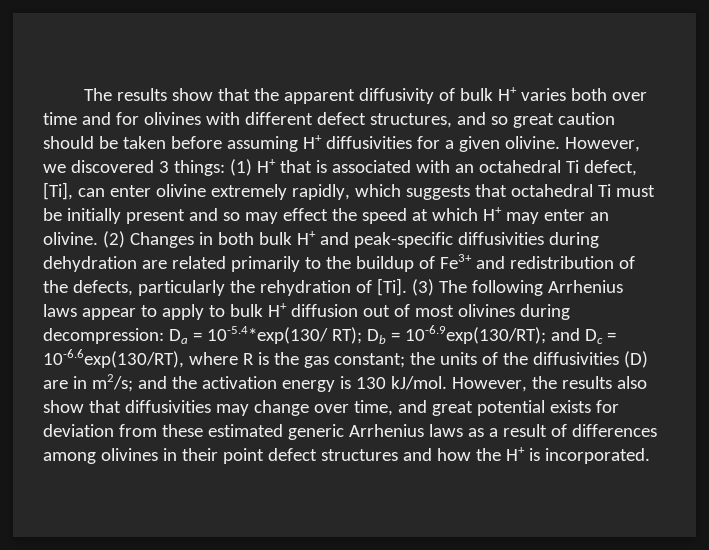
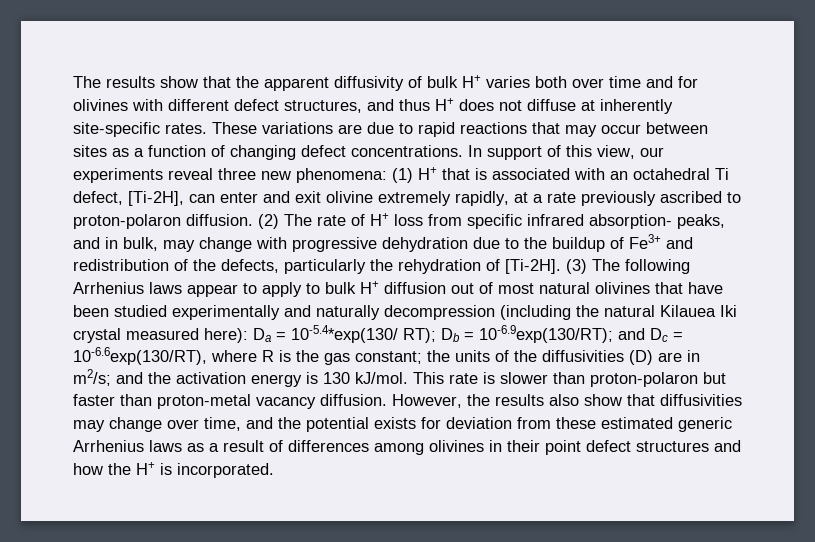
- The results show that the apparent diffusivity of bulk H+ varies both over time and for olivines with different defect structures, and so great caution should be taken before assuming H+ diffusivities for a given olivine. However, we discovered 3 things:
+ The results show that the apparent diffusivity of bulk H+ varies both over time and for olivines with different defect structures, and thus H+ does not diffuse at inherently site-specific rates. These variations are due to rapid reactions that may occur between sites as a function of changing defect concentrations. In support of this view, our experiments reveal three new phenomena:
- (1) H+ that is associated with an octahedral Ti defect, [Ti], can enter olivine extremely rapidly, which suggests that octahedral Ti must be initially present and so may effect the speed at which H+ may enter an olivine. (2) Changes in both bulk H+ and peak-specific diffusivities during dehydration are related primarily to the buildup of Fe3+ and redistribution of the defects, particularly the rehydration of [Ti]. (3) The following Arrhenius laws appear to apply to bulk H+ diffusion out of most olivines during decompression:
+ (1) H+ that is associated with an octahedral Ti defect, [Ti-2H], can enter and exit olivine extremely rapidly, at a rate previously ascribed to proton-polaron diffusion. (2) The rate of H+ loss from specific infrared absorption- peaks, and in bulk, may change with progressive dehydration due to the buildup of Fe3+ and redistribution of the defects, particularly the rehydration of [Ti-2H]. (3) The following Arrhenius laws appear to apply to bulk H+ diffusion out of most natural olivines that have been studied experimentally and naturally decompression (including the natural Kilauea Iki crystal measured here):
+ This rate is slower than proton-polaron but faster than proton-metal vacancy diffusion.
- However, the results also show that diffusivities may change over time, and great potential exists for deviation from these estimated generic Arrhenius laws as a result of differences among olivines in their point defect structures and how the H+ is incorporated.
+ However, the results also show that diffusivities may change over time, and the potential exists for deviation from these estimated generic Arrhenius laws as a result of differences among olivines in their point defect structures and how the H+ is incorporated.

